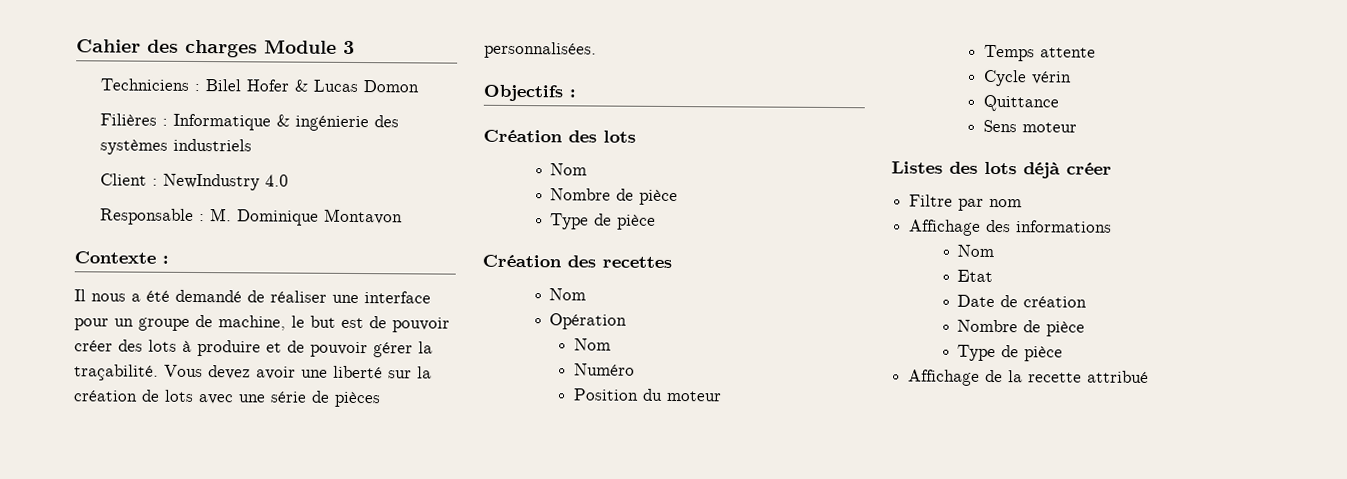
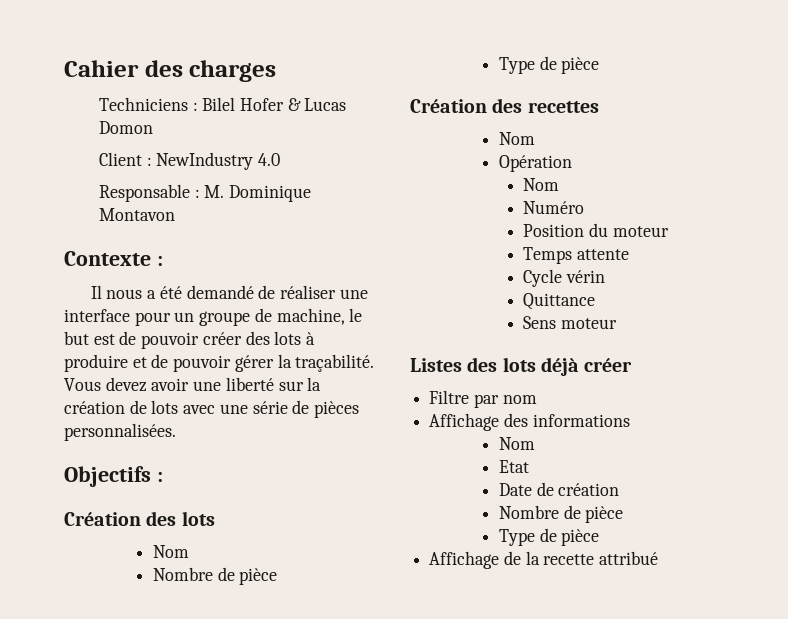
- Cahier des charges Module 3
+ Cahier des charges
- Filières : Informatique & ingénierie des systèmes industriels

